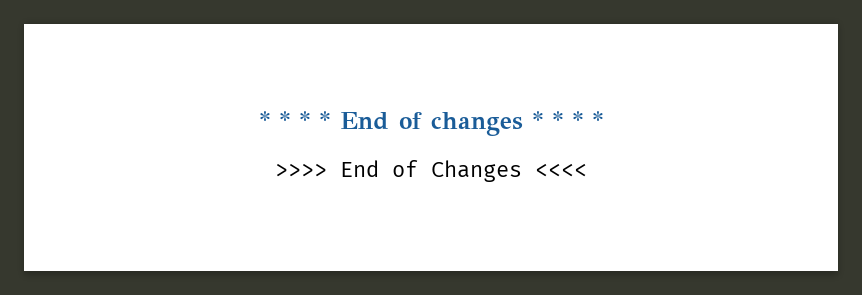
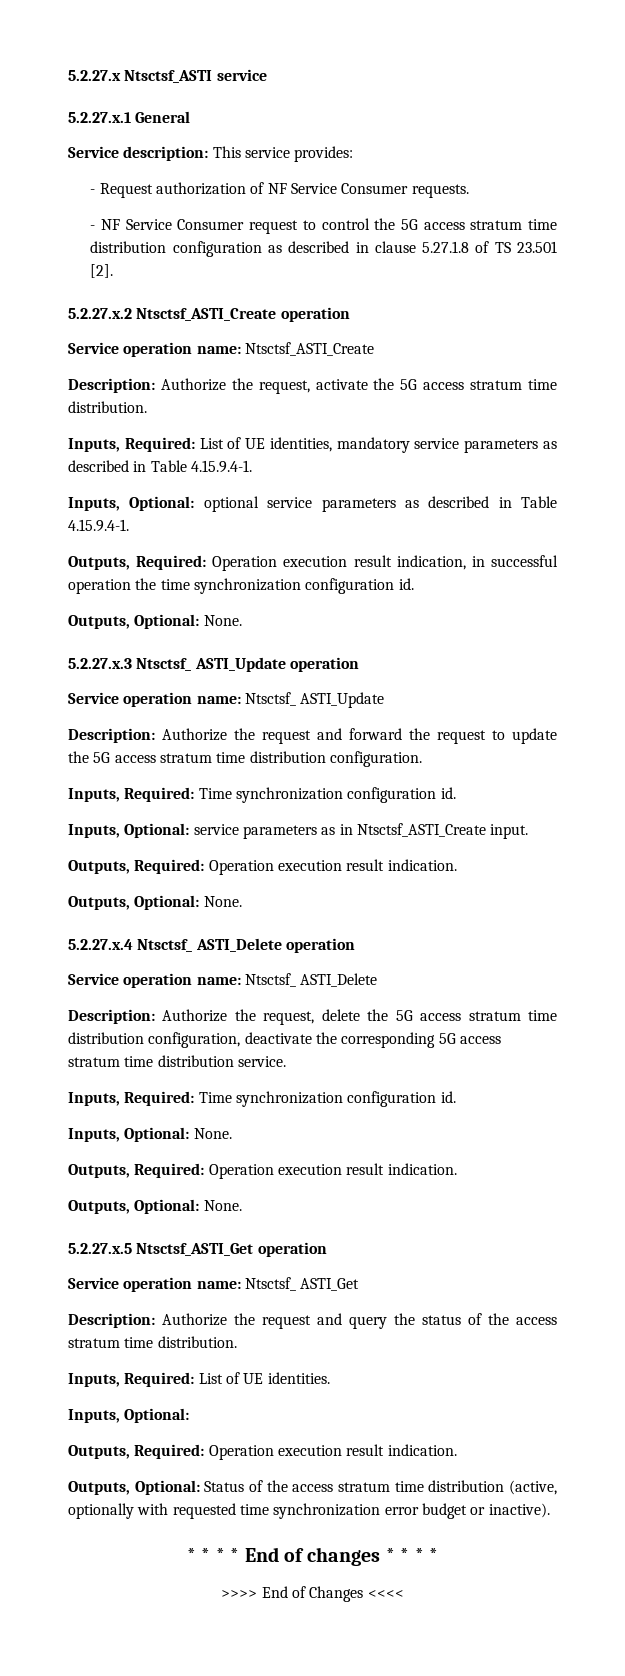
+ 5.2.27.x Ntsctsf_ASTI service
+ 5.2.27.x.1 General
+ Service description: This service provides:
+ - Request authorization of NF Service Consumer requests.
+ - NF Service Consumer request to control the 5G access stratum time distribution configuration as described in clause 5.27.1.8 of TS 23.501 [2].
+ 5.2.27.x.2 Ntsctsf_ASTI_Create operation
+ Service operation name: Ntsctsf_ASTI_Create
+ Description: Authorize the request, activate the 5G access stratum time distribution.
+ Inputs, Required: List of UE identities, mandatory service parameters as described in Table 4.15.9.4-1.
+ Inputs, Optional: optional service parameters as described in Table 4.15.9.4-1.
+ Outputs, Required: Operation execution result indication, in successful operation the time synchronization configuration id.
+ Outputs, Optional: None.
+ 5.2.27.x.3 Ntsctsf_ ASTI_Update operation
+ Service operation name: Ntsctsf_ ASTI_Update
+ Description: Authorize the request and forward the request to update the 5G access stratum time distribution configuration.
+ Inputs, Required: Time synchronization configuration id.
+ Inputs, Optional: service parameters as in Ntsctsf_ASTI_Create input.
+ Outputs, Required: Operation execution result indication.
+ Outputs, Optional: None.
+ 5.2.27.x.4 Ntsctsf_ ASTI_Delete operation
+ Service operation name: Ntsctsf_ ASTI_Delete
+ Description: Authorize the request, delete the 5G access stratum time distribution configuration, deactivate the corresponding 5G access stratum time distribution service.
+ Inputs, Required: Time synchronization configuration id.
+ Inputs, Optional: None.
+ Outputs, Required: Operation execution result indication.
+ Outputs, Optional: None.
+ 5.2.27.x.5 Ntsctsf_ASTI_Get operation
+ Service operation name: Ntsctsf_ ASTI_Get
+ Description: Authorize the request and query the status of the access stratum time distribution.
+ Inputs, Required: List of UE identities.
+ Inputs, Optional:
+ Outputs, Required: Operation execution result indication.
+ Outputs, Optional: Status of the access stratum time distribution (active, optionally with requested time synchronization error budget or inactive).

